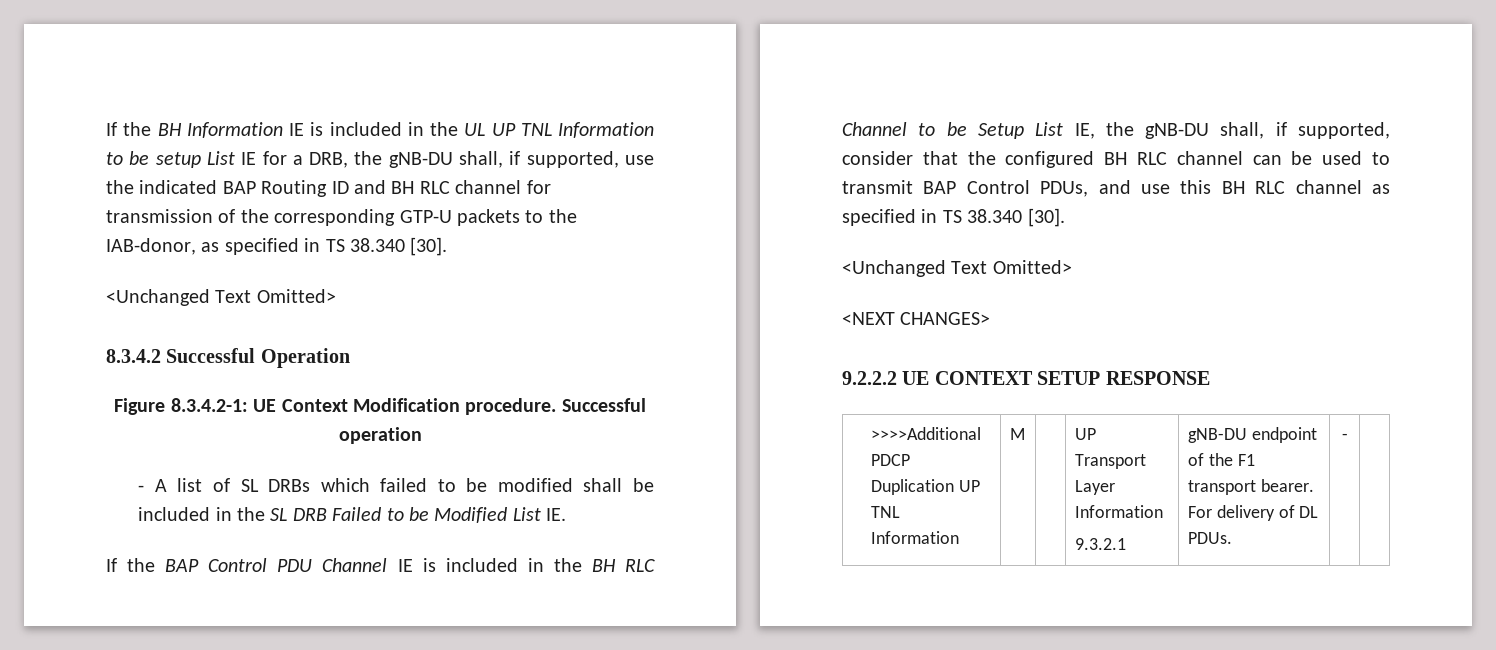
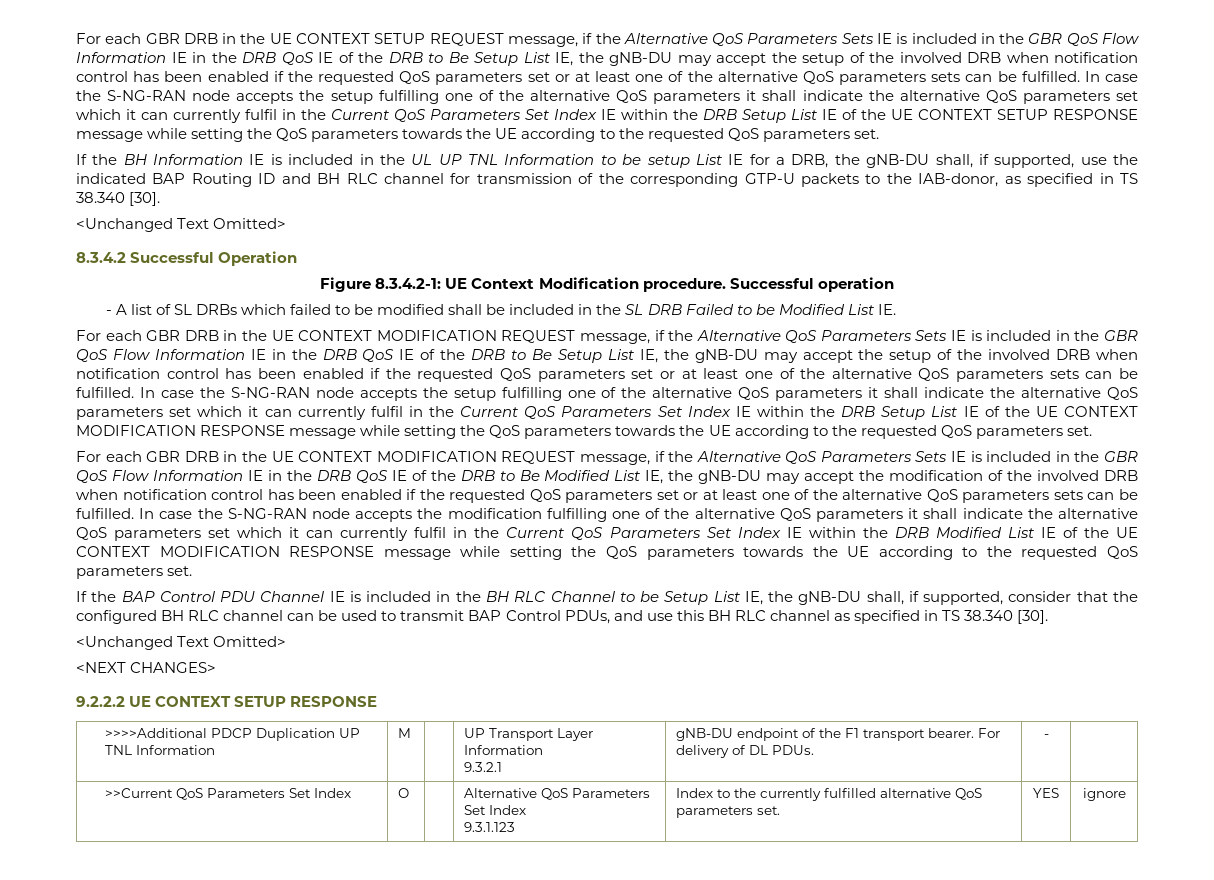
+ For each GBR DRB in the UE CONTEXT SETUP REQUEST message, if the Alternative QoS Parameters Sets IE is included in the GBR QoS Flow Information IE in the DRB QoS IE of the DRB to Be Setup List IE, the gNB-DU may accept the setup of the involved DRB when notification control has been enabled if the requested QoS parameters set or at least one of the alternative QoS parameters sets can be fulfilled. In case the S-NG-RAN node accepts the setup fulfilling one of the alternative QoS parameters it shall indicate the alternative QoS parameters set which it can currently fulfil in the Current QoS Parameters Set Index IE within the DRB Setup List IE of the UE CONTEXT SETUP RESPONSE message while setting the QoS parameters towards the UE according to the requested QoS parameters set.
+ For each GBR DRB in the UE CONTEXT MODIFICATION REQUEST message, if the Alternative QoS Parameters Sets IE is included in the GBR QoS Flow Information IE in the DRB QoS IE of the DRB to Be Setup List IE, the gNB-DU may accept the setup of the involved DRB when notification control has been enabled if the requested QoS parameters set or at least one of the alternative QoS parameters sets can be fulfilled. In case the S-NG-RAN node accepts the setup fulfilling one of the alternative QoS parameters it shall indicate the alternative QoS parameters set which it can currently fulfil in the Current QoS Parameters Set Index IE within the DRB Setup List IE of the UE CONTEXT MODIFICATION RESPONSE message while setting the QoS parameters towards the UE according to the requested QoS parameters set.
+ For each GBR DRB in the UE CONTEXT MODIFICATION REQUEST message, if the Alternative QoS Parameters Sets IE is included in the GBR QoS Flow Information IE in the DRB QoS IE of the DRB to Be Modified List IE, the gNB-DU may accept the modification of the involved DRB when notification control has been enabled if the requested QoS parameters set or at least one of the alternative QoS parameters sets can be fulfilled. In case the S-NG-RAN node accepts the modification fulfilling one of the alternative QoS parameters it shall indicate the alternative QoS parameters set which it can currently fulfil in the Current QoS Parameters Set Index IE within the DRB Modified List IE of the UE CONTEXT MODIFICATION RESPONSE message while setting the QoS parameters towards the UE according to the requested QoS parameters set.
+ >>Current QoS Parameters Set Index | O | | Alternative QoS Parameters Set Index
+ 9.3.1.123 | Index to the currently fulfilled alternative QoS parameters set. | YES | ignore

